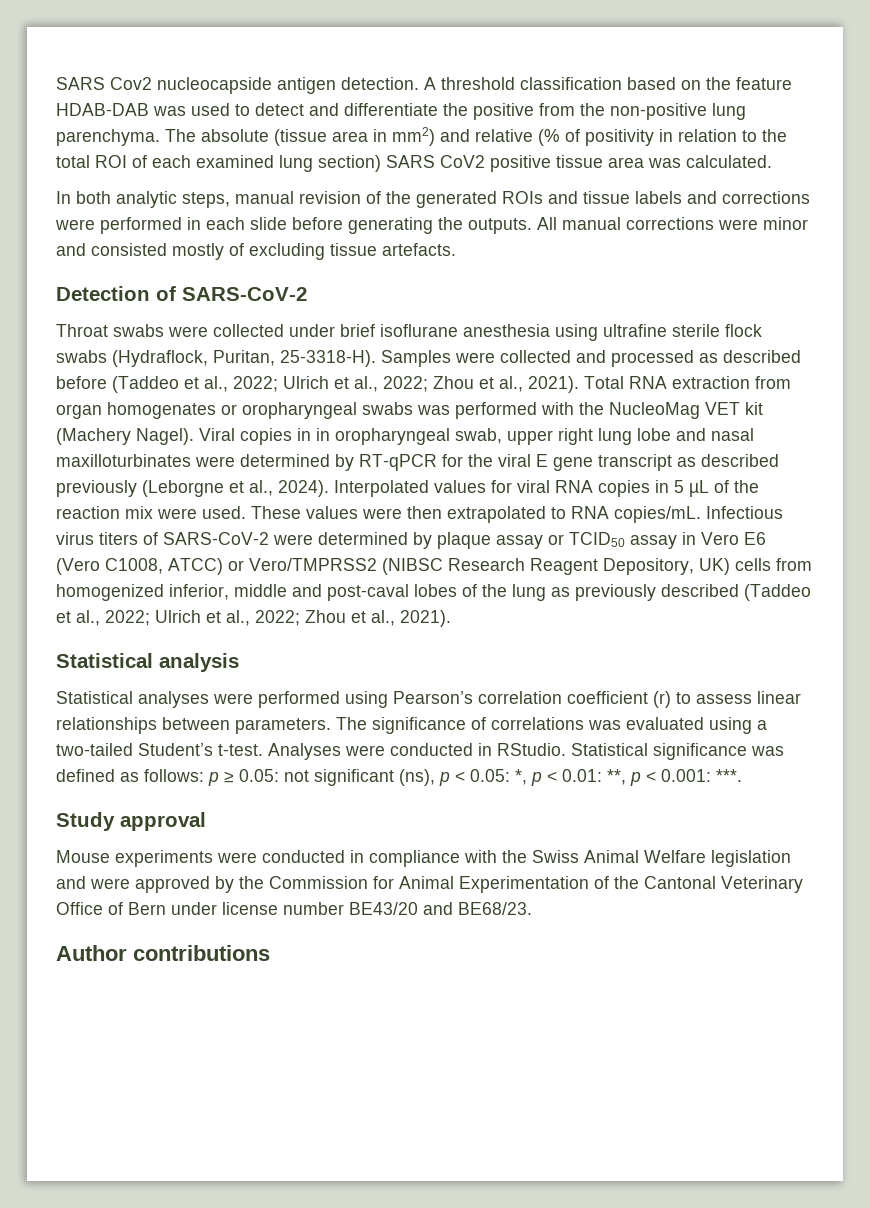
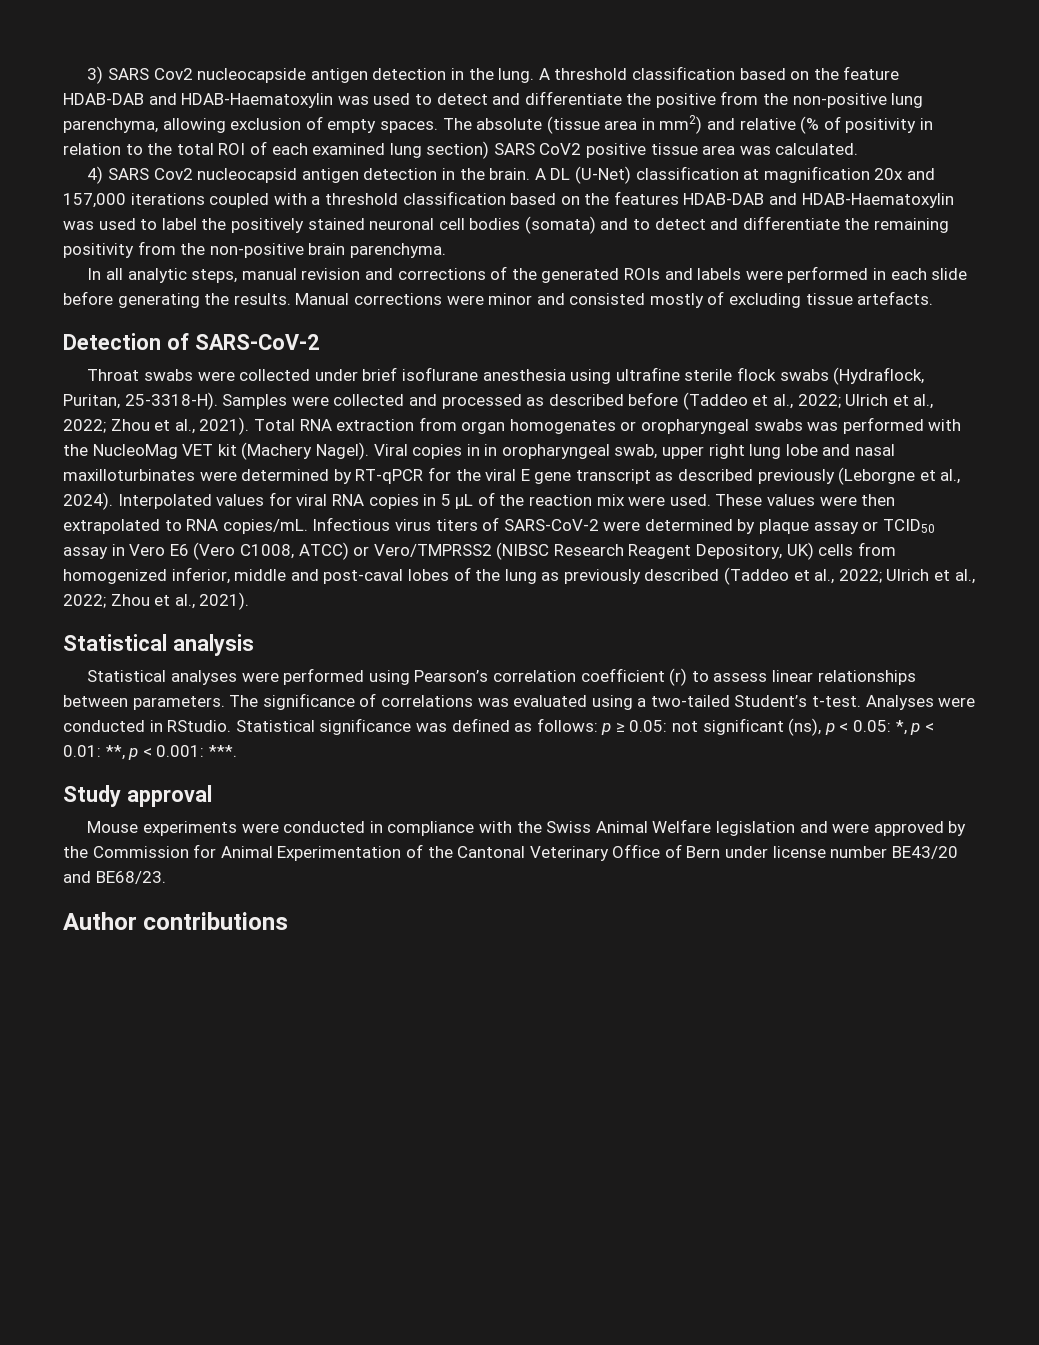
- SARS Cov2 nucleocapside antigen detection.
+ 3) SARS Cov2 nucleocapside antigen detection in the lung.
- A threshold classification based on the feature HDAB-DAB was used to detect and differentiate the positive from the non-positive lung parenchyma.
+ A threshold classification based on the feature HDAB-DAB and HDAB-Haematoxylin was used to detect and differentiate the positive from the non-positive lung parenchyma, allowing exclusion of empty spaces.
+ 4) SARS Cov2 nucleocapsid antigen detection in the brain. A DL (U-Net) classification at magnification 20x and 157,000 iterations coupled with a threshold classification based on the features HDAB-DAB and HDAB-Haematoxylin was used to label the positively stained neuronal cell bodies (somata) and to detect and differentiate the remaining positivity from the non-positive brain parenchyma.
- In both analytic steps, manual revision of the generated ROIs and tissue labels and corrections were performed in each slide before generating the outputs. All manual corrections were minor and consisted mostly of excluding tissue artefacts.
+ In all analytic steps, manual revision and corrections of the generated ROIs and labels were performed in each slide before generating the results. Manual corrections were minor and consisted mostly of excluding tissue artefacts.

